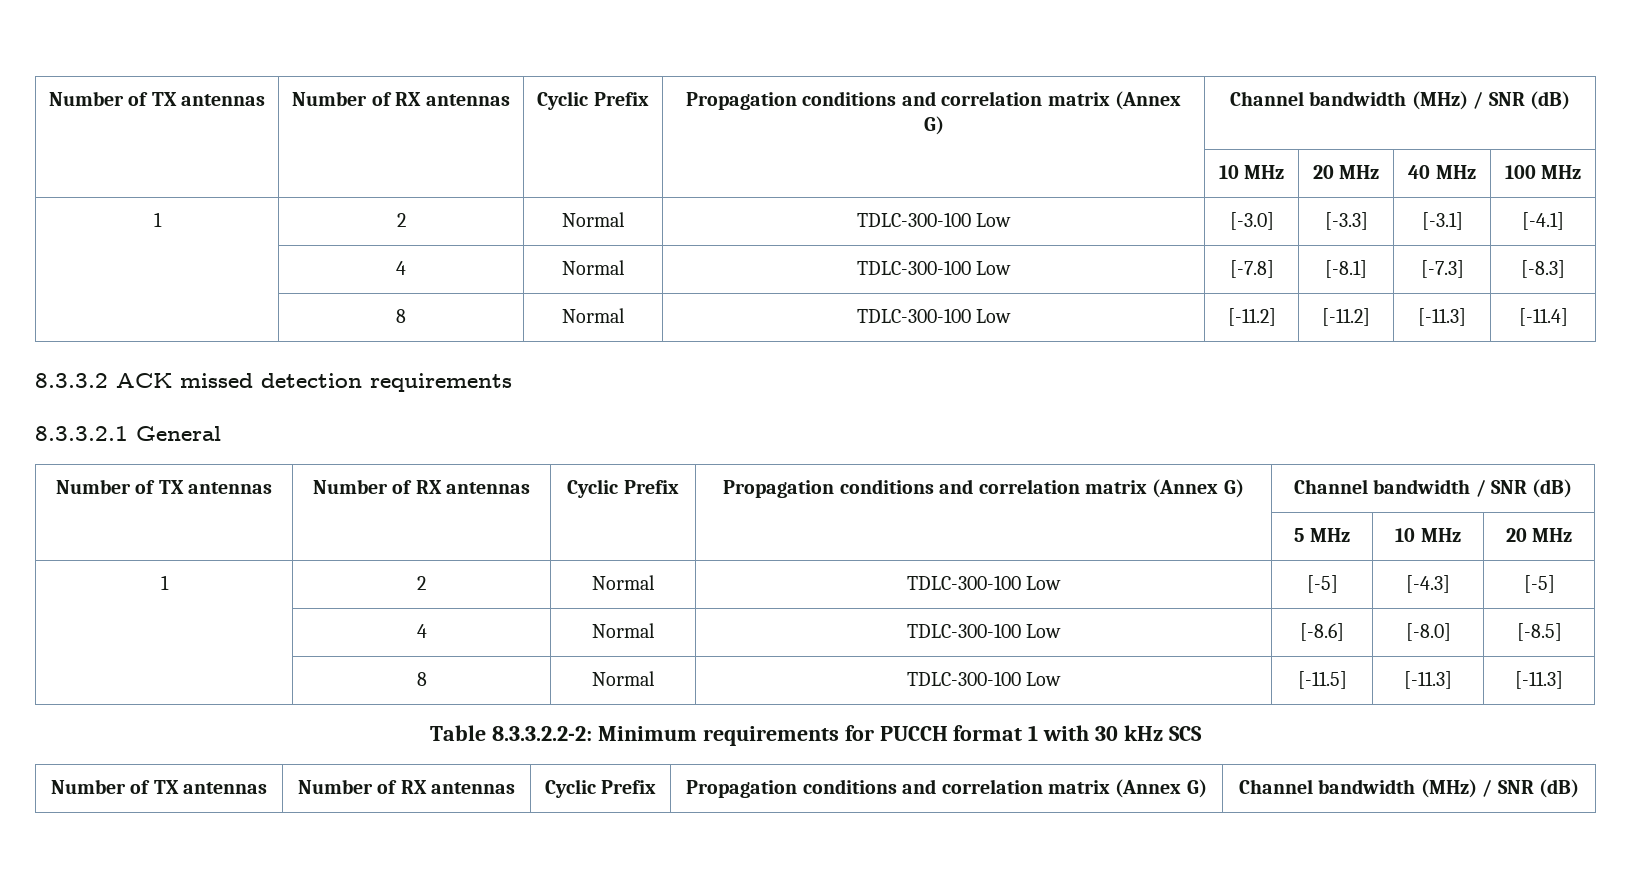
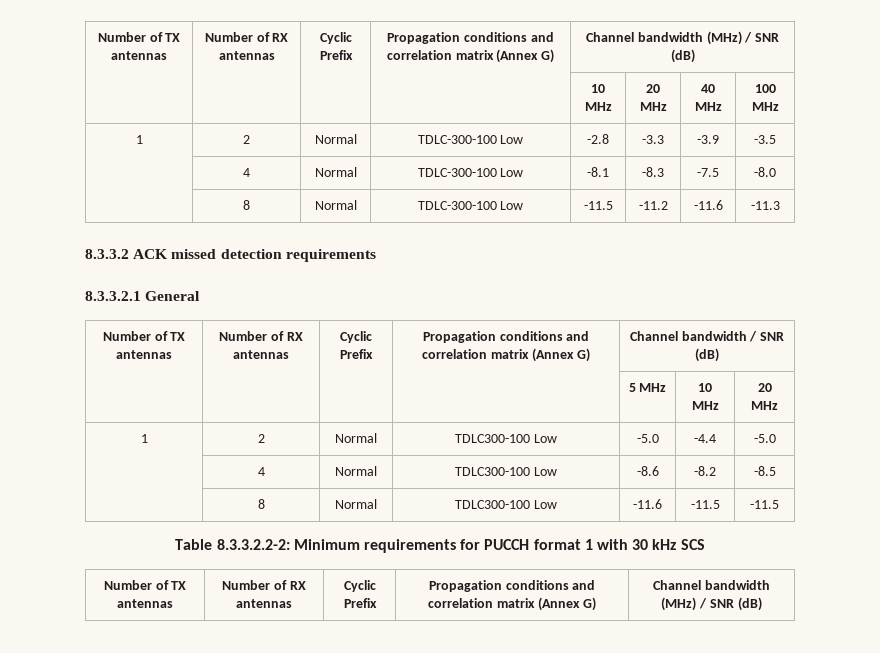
- 1 | 2 | Normal | TDLC-300-100 Low | [-3.0] | [-3.3] | [-3.1] | [-4.1]
- | 4 | Normal | TDLC-300-100 Low | [-7.8] | [-8.1] | [-7.3] | [-8.3]
- | 8 | Normal | TDLC-300-100 Low | [-11.2] | [-11.2] | [-11.3] | [-11.4]
+ 1 | 2 | Normal | TDLC-300-100 Low | -2.8 | -3.3 | -3.9 | -3.5
+ | 4 | Normal | TDLC-300-100 Low | -8.1 | -8.3 | -7.5 | -8.0
+ | 8 | Normal | TDLC-300-100 Low | -11.5 | -11.2 | -11.6 | -11.3
- 1 | 2 | Normal | TDLC-300-100 Low | [-5] | [-4.3] | [-5]
- | 4 | Normal | TDLC-300-100 Low | [-8.6] | [-8.0] | [-8.5]
- | 8 | Normal | TDLC-300-100 Low | [-11.5] | [-11.3] | [-11.3]
+ 1 | 2 | Normal | TDLC300-100 Low | -5.0 | -4.4 | -5.0
+ | 4 | Normal | TDLC300-100 Low | -8.6 | -8.2 | -8.5
+ | 8 | Normal | TDLC300-100 Low | -11.6 | -11.5 | -11.5

